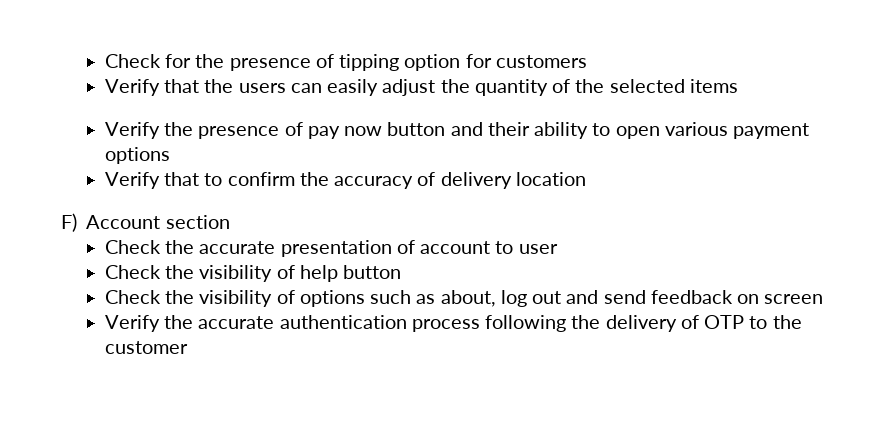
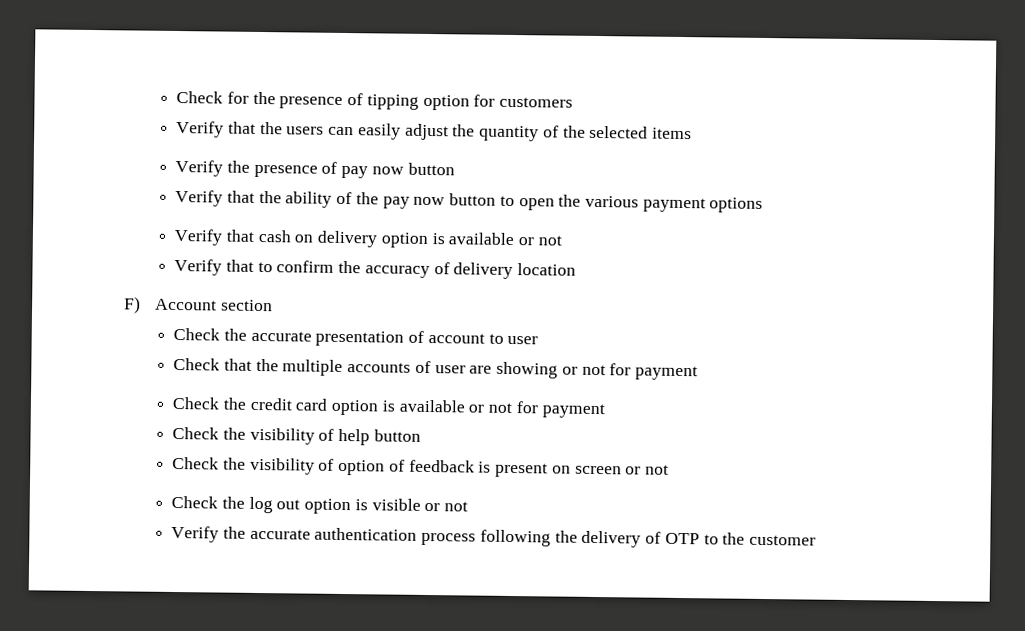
- Verify the presence of pay now button and their ability to open various payment options
+ Verify the presence of pay now button
+ Verify that the ability of the pay now button to open the various payment options
+ Verify that cash on delivery option is available or not
+ Check that the multiple accounts of user are showing or not for payment
+ Check the credit card option is available or not for payment
- Check the visibility of options such as about, log out and send feedback on screen
+ Check the visibility of option of feedback is present on screen or not
+ Check the log out option is visible or not

